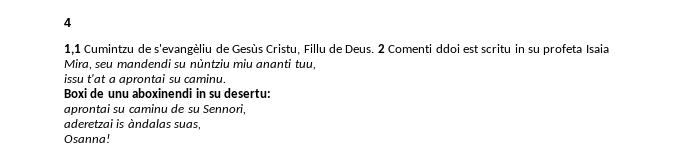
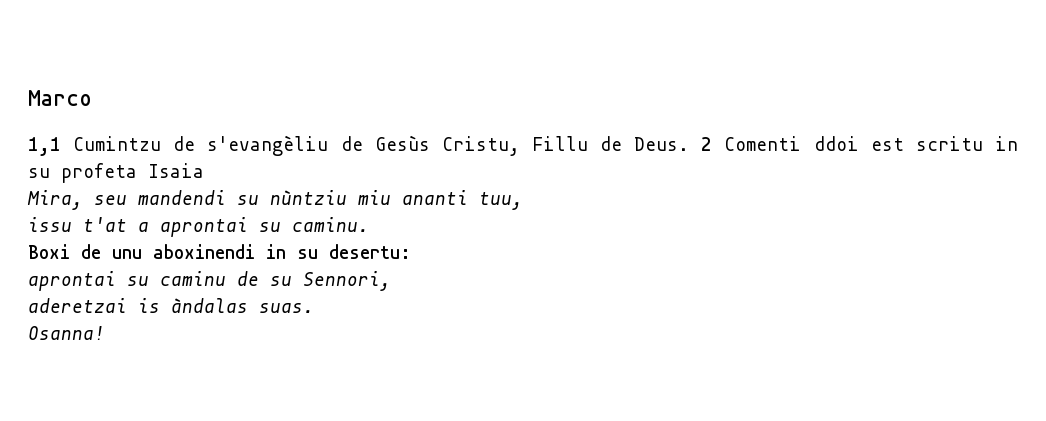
- 4
+ Marco
- aderetzai is àndalas suas,
+ aderetzai is àndalas suas.

